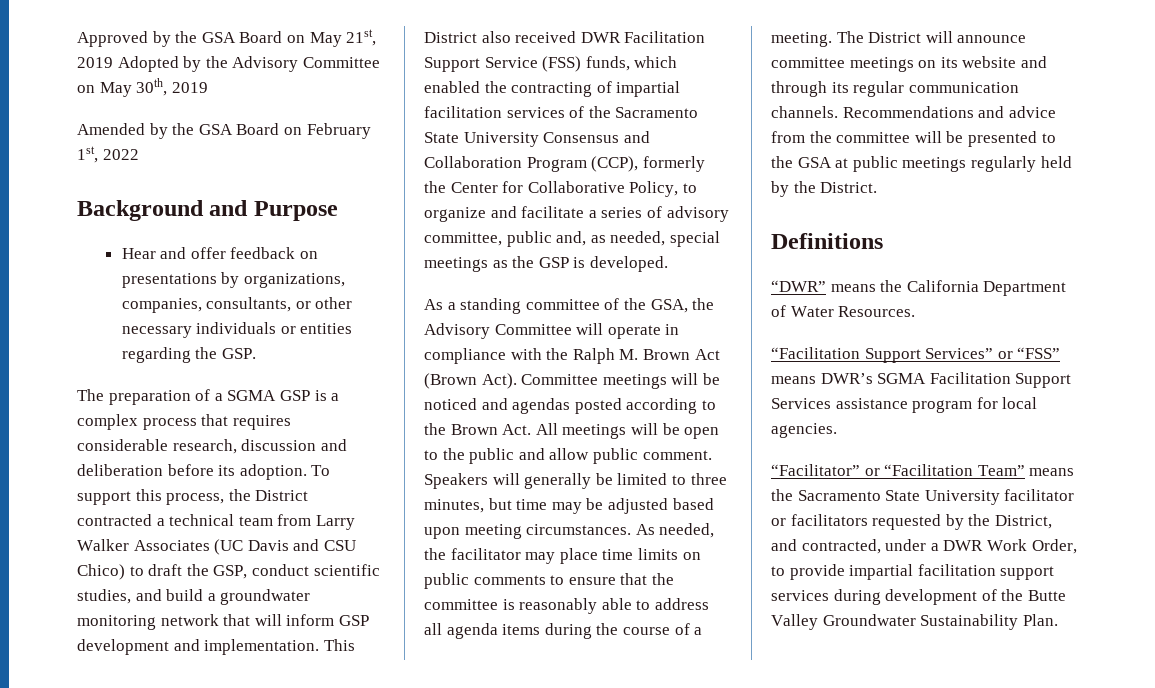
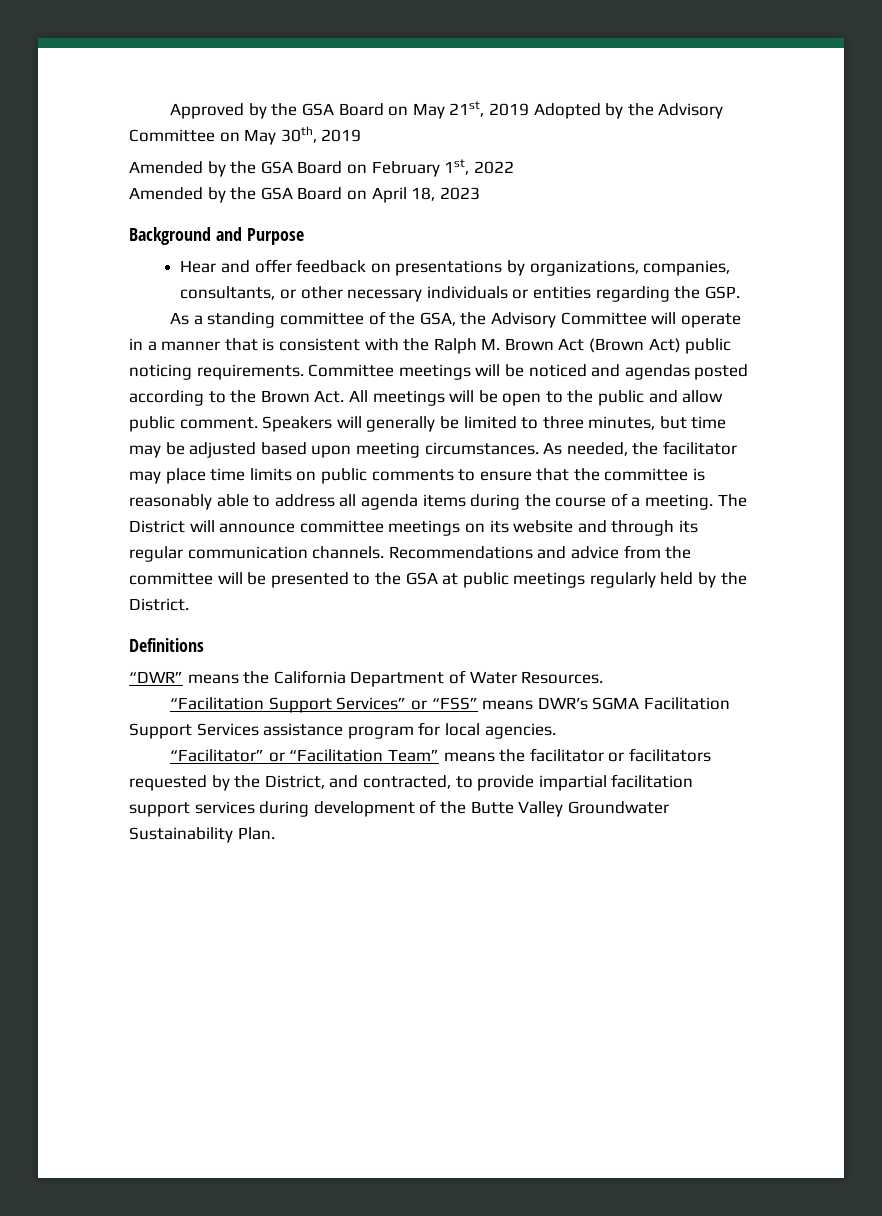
+ Amended by the GSA Board on April 18, 2023
- The preparation of a SGMA GSP is a complex process that requires considerable research, discussion and deliberation before its adoption. To support this process, the District contracted a technical team from Larry Walker Associates (UC Davis and CSU Chico) to draft the GSP, conduct scientific studies, and build a groundwater monitoring network that will inform GSP development and implementation. This District also received DWR Facilitation Support Service (FSS) funds, which enabled the contracting of impartial facilitation services of the Sacramento State University Consensus and Collaboration Program (CCP), formerly the Center for Collaborative Policy, to organize and facilitate a series of advisory committee, public and, as needed, special meetings as the GSP is developed.
- As a standing committee of the GSA, the Advisory Committee will operate in compliance with the Ralph M. Brown Act (Brown Act).
+ As a standing committee of the GSA, the Advisory Committee will operate in a manner that is consistent with the Ralph M. Brown Act (Brown Act) public noticing requirements.
- “Facilitator” or “Facilitation Team” means the Sacramento State University facilitator or facilitators requested by the District, and contracted, under a DWR Work Order, to provide impartial facilitation support services during development of the Butte Valley Groundwater Sustainability Plan.
+ “Facilitator” or “Facilitation Team” means the facilitator or facilitators requested by the District, and contracted, to provide impartial facilitation support services during development of the Butte Valley Groundwater Sustainability Plan.

